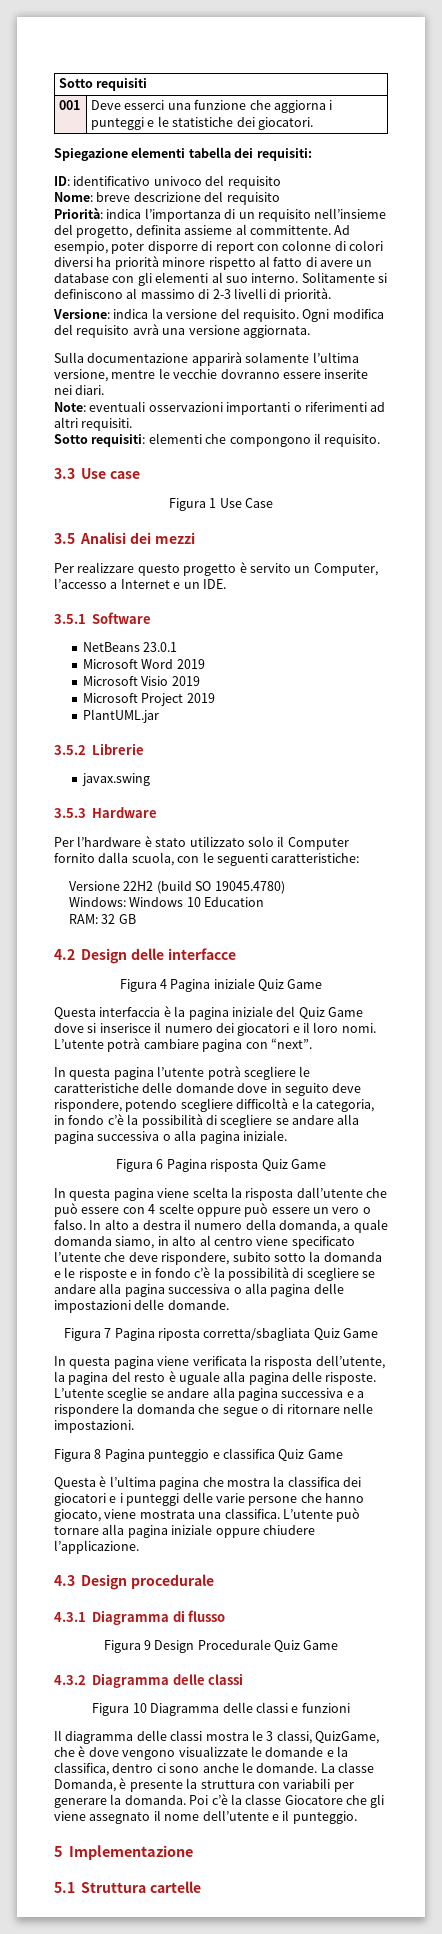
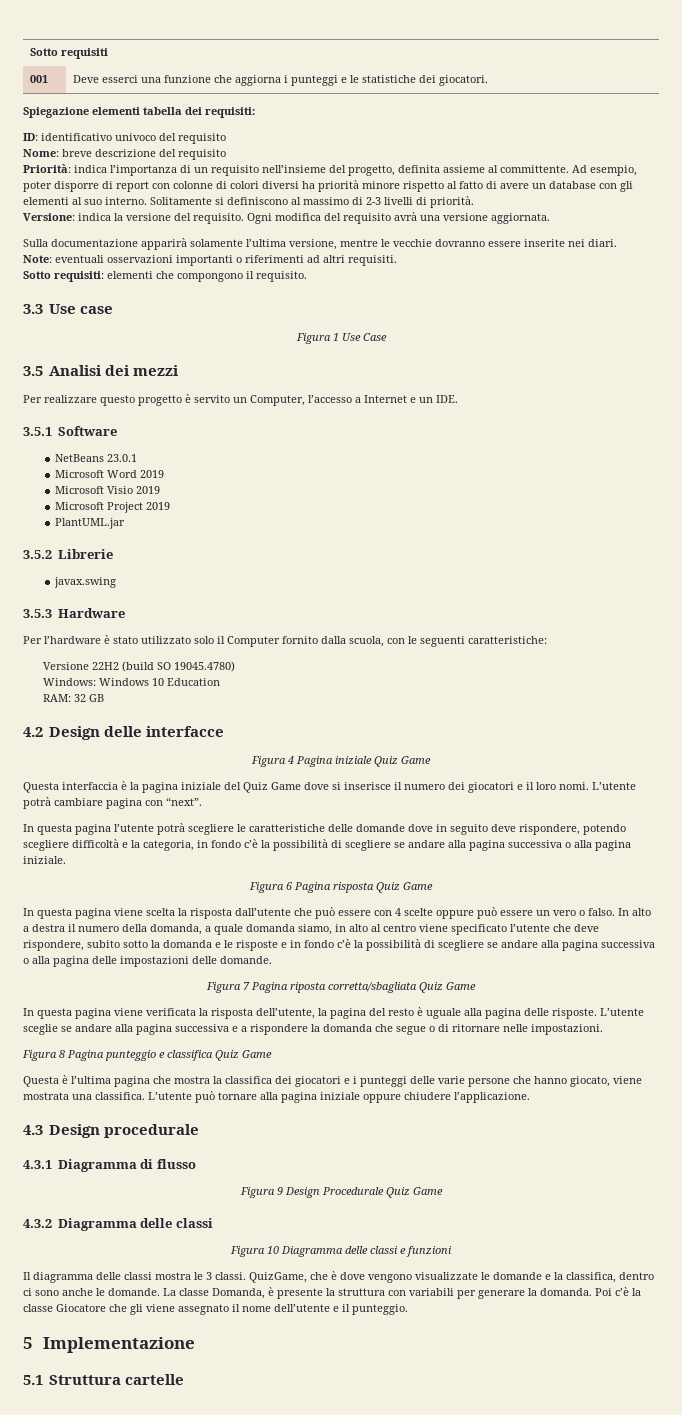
- Il diagramma delle classi mostra le 3 classi, QuizGame, che è dove vengono visualizzate le domande e la classifica, dentro ci sono anche le domande.
+ Il diagramma delle classi mostra le 3 classi. QuizGame, che è dove vengono visualizzate le domande e la classifica, dentro ci sono anche le domande.

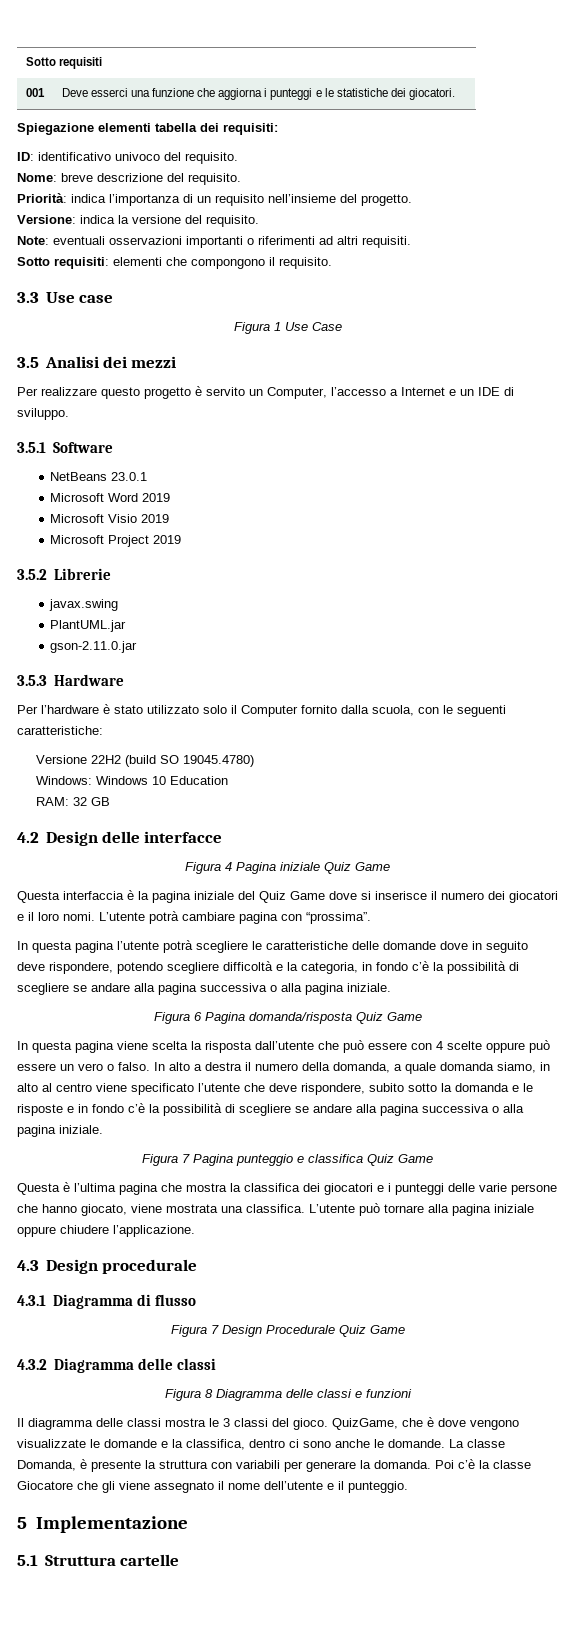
- ID: identificativo univoco del requisito
+ ID: identificativo univoco del requisito.
- Nome: breve descrizione del requisito
+ Nome: breve descrizione del requisito.
- Priorità: indica l’importanza di un requisito nell’insieme del progetto, definita assieme al committente. Ad esempio, poter disporre di report con colonne di colori diversi ha priorità minore rispetto al fatto di avere un database con gli elementi al suo interno. Solitamente si definiscono al massimo di 2-3 livelli di priorità.
+ Priorità: indica l’importanza di un requisito nell’insieme del progetto.
- Ogni modifica del requisito avrà una versione aggiornata.
- Sulla documentazione apparirà solamente l’ultima versione, mentre le vecchie dovranno essere inserite nei diari.
- Per realizzare questo progetto è servito un Computer, l’accesso a Internet e un IDE.
+ Per realizzare questo progetto è servito un Computer, l’accesso a Internet e un IDE di sviluppo.
- PlantUML.jar
+ PlantUML.jar
+ gson-2.11.0.jar
- L’utente potrà cambiare pagina con “next”.
+ L’utente potrà cambiare pagina con “prossima”.
- Figura 6 Pagina risposta Quiz Game
+ Figura 6 Pagina domanda/risposta Quiz Game
- In alto a destra il numero della domanda, a quale domanda siamo, in alto al centro viene specificato l’utente che deve rispondere, subito sotto la domanda e le risposte e in fondo c’è la possibilità di scegliere se andare alla pagina successiva o alla pagina delle impostazioni delle domande.
+ In alto a destra il numero della domanda, a quale domanda siamo, in alto al centro viene specificato l’utente che deve rispondere, subito sotto la domanda e le risposte e in fondo c’è la possibilità di scegliere se andare alla pagina successiva o alla pagina iniziale.
- Figura 7 Pagina riposta corretta/sbagliata Quiz Game
- In questa pagina viene verificata la risposta dell’utente, la pagina del resto è uguale alla pagina delle risposte. L’utente sceglie se andare alla pagina successiva e a rispondere la domanda che segue o di ritornare nelle impostazioni.
- Figura 8 Pagina punteggio e classifica Quiz Game
+ Figura 7 Pagina punteggio e classifica Quiz Game
- Figura 9 Design Procedurale Quiz Game
+ Figura 7 Design Procedurale Quiz Game
- Figura 10 Diagramma delle classi e funzioni
+ Figura 8 Diagramma delle classi e funzioni
- Il diagramma delle classi mostra le 3 classi.
+ Il diagramma delle classi mostra le 3 classi del gioco.

